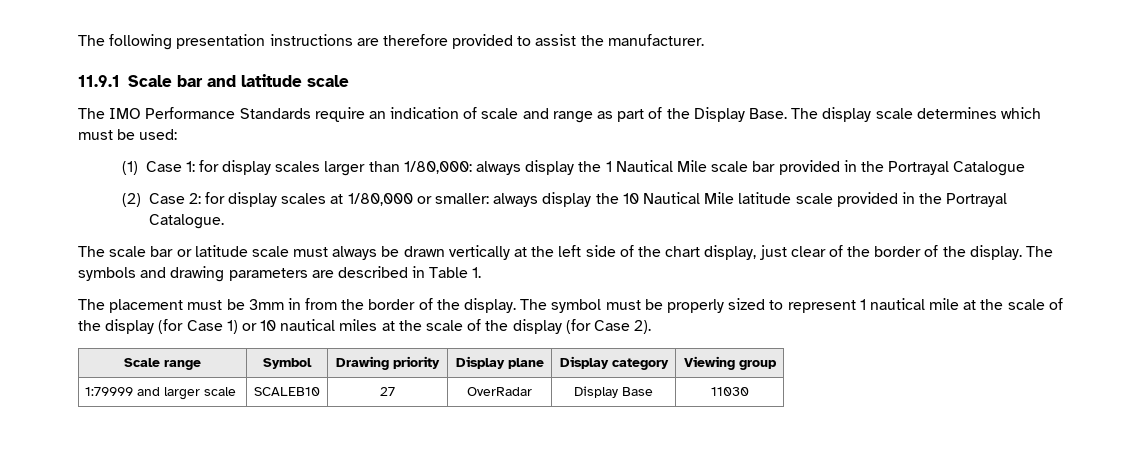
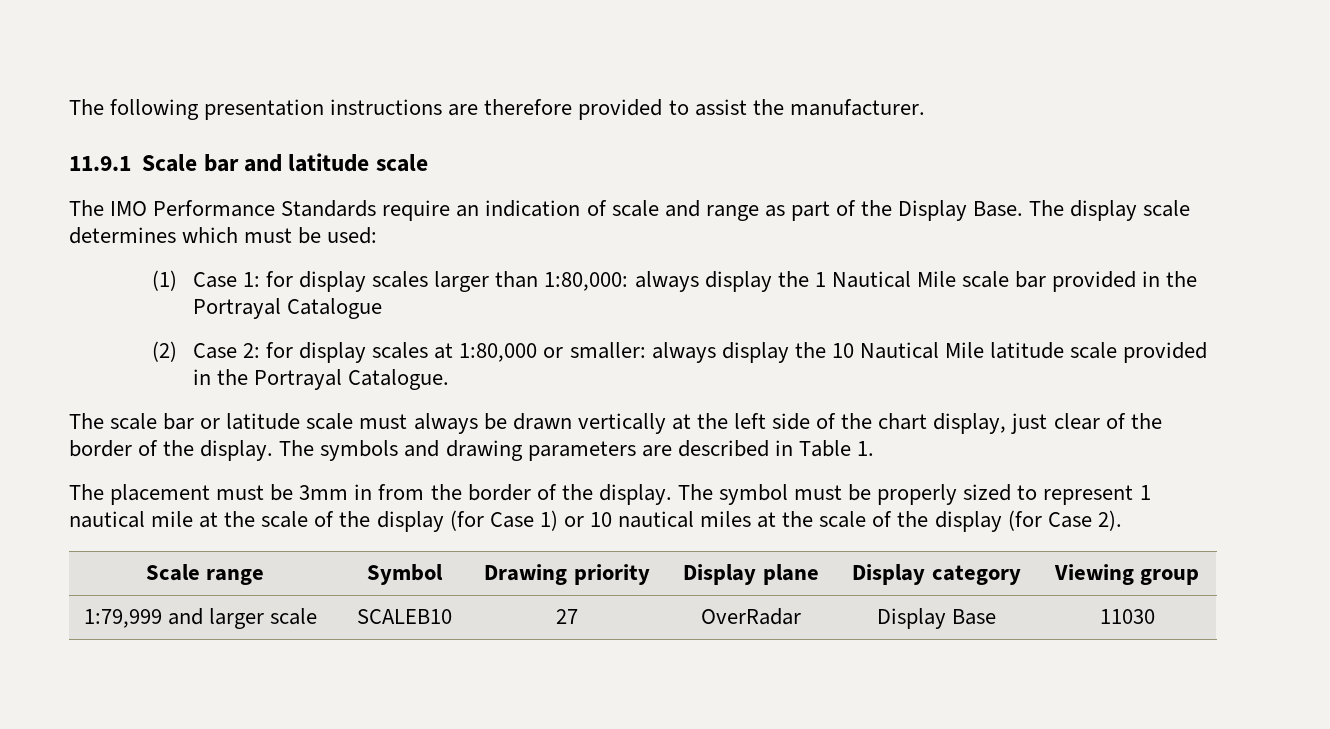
- (1) Case 1: for display scales larger than 1/80,000: always display the 1 Nautical Mile scale bar provided in the Portrayal Catalogue
+ (1) Case 1: for display scales larger than 1:80,000: always display the 1 Nautical Mile scale bar provided in the Portrayal Catalogue
- (2) Case 2: for display scales at 1/80,000 or smaller: always display the 10 Nautical Mile latitude scale provided in the Portrayal Catalogue.
+ (2) Case 2: for display scales at 1:80,000 or smaller: always display the 10 Nautical Mile latitude scale provided in the Portrayal Catalogue.
- 1:79999 and larger scale | SCALEB10 | 27 | OverRadar | Display Base | 11030
+ 1:79,999 and larger scale | SCALEB10 | 27 | OverRadar | Display Base | 11030

